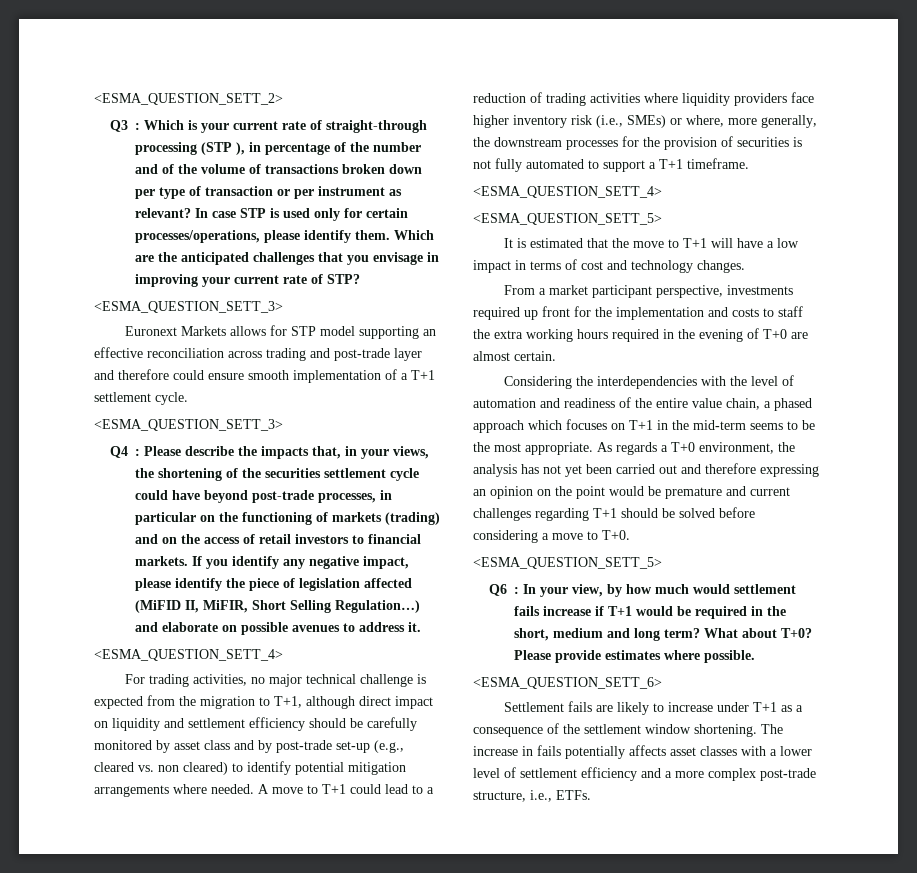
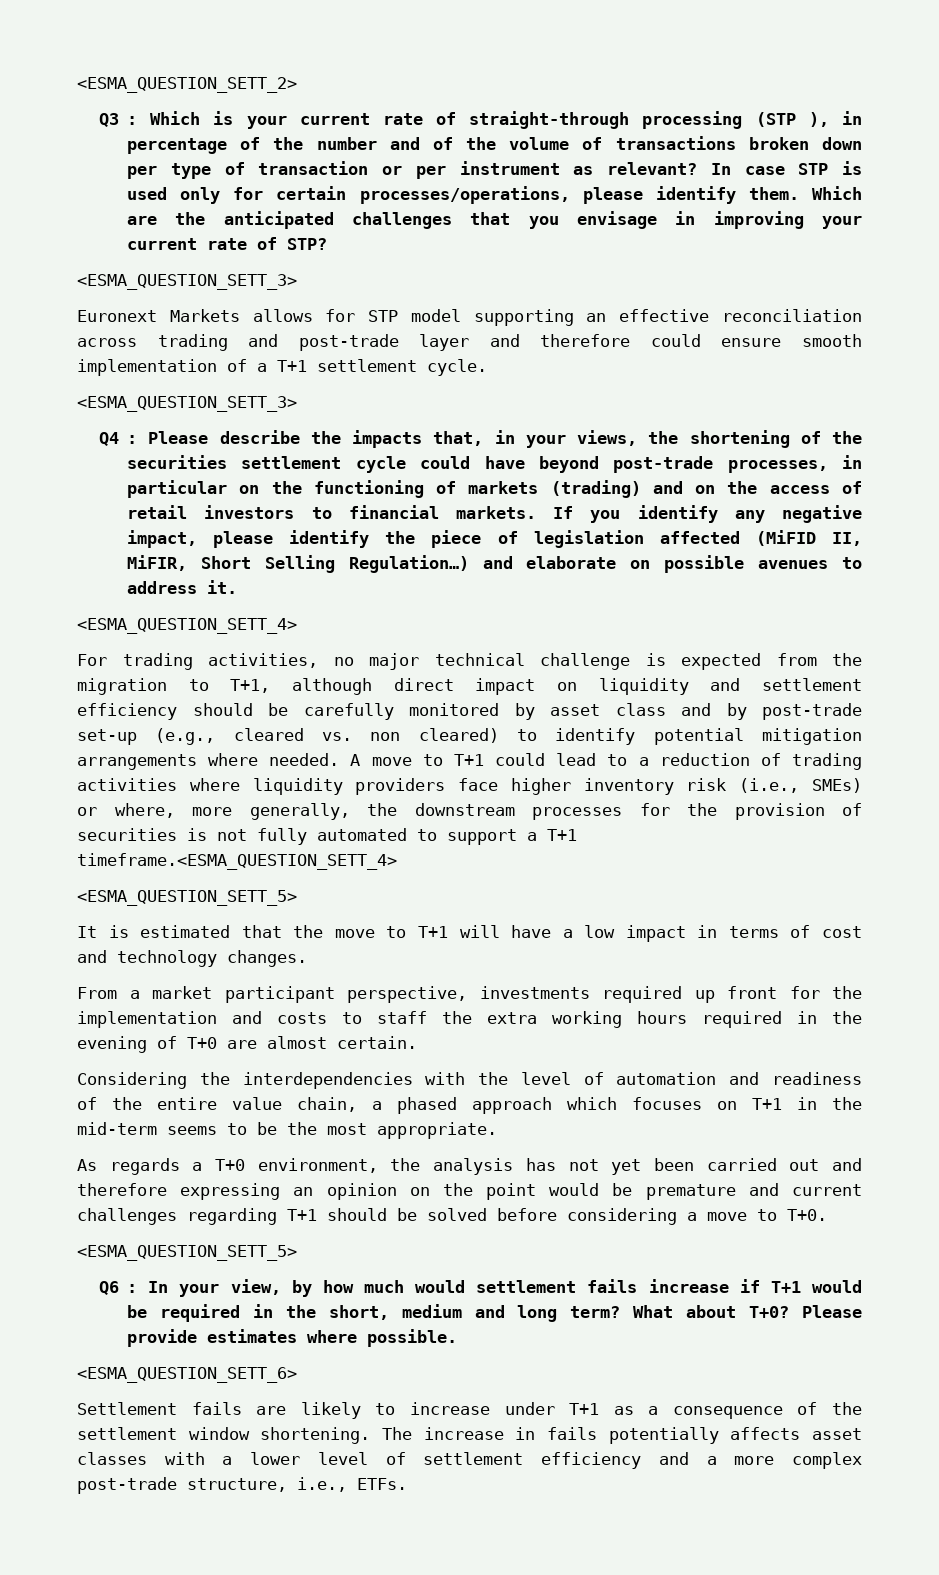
- A move to T+1 could lead to a reduction of trading activities where liquidity providers face higher inventory risk (i.e., SMEs) or where, more generally, the downstream processes for the provision of securities is not fully automated to support a T+1 timeframe.
- <ESMA_QUESTION_SETT_4>
+ A move to T+1 could lead to a reduction of trading activities where liquidity providers face higher inventory risk (i.e., SMEs) or where, more generally, the downstream processes for the provision of securities is not fully automated to support a T+1 timeframe.<ESMA_QUESTION_SETT_4>
- Considering the interdependencies with the level of automation and readiness of the entire value chain, a phased approach which focuses on T+1 in the mid-term seems to be the most appropriate. As regards a T+0 environment, the analysis has not yet been carried out and therefore expressing an opinion on the point would be premature and current challenges regarding T+1 should be solved before considering a move to T+0.
+ Considering the interdependencies with the level of automation and readiness of the entire value chain, a phased approach which focuses on T+1 in the mid-term seems to be the most appropriate.
+ As regards a T+0 environment, the analysis has not yet been carried out and therefore expressing an opinion on the point would be premature and current challenges regarding T+1 should be solved before considering a move to T+0.

